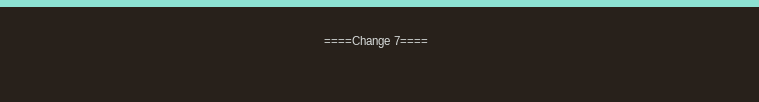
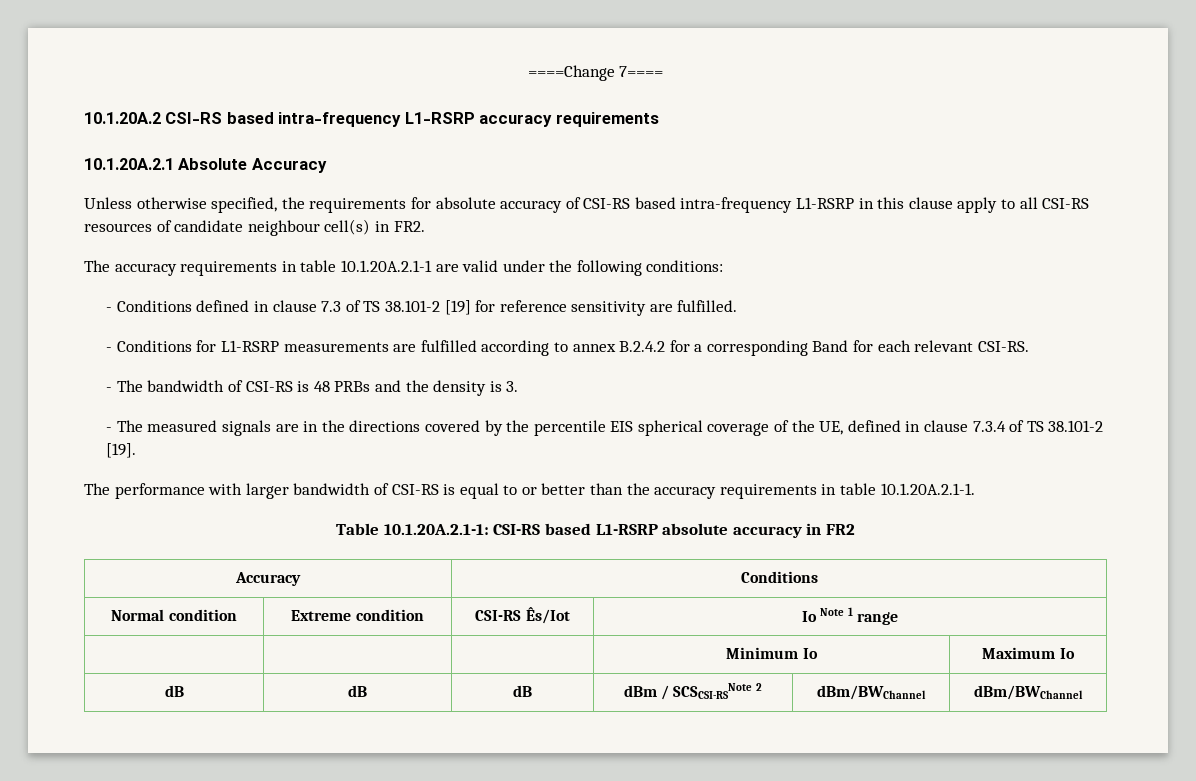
+ 10.1.20A.2 CSI-RS based intra-frequency L1-RSRP accuracy requirements
+ 10.1.20A.2.1 Absolute Accuracy
+ Unless otherwise specified, the requirements for absolute accuracy of CSI-RS based intra-frequency L1-RSRP in this clause apply to all CSI-RS resources of candidate neighbour cell(s) in FR2.
+ The accuracy requirements in table 10.1.20A.2.1-1 are valid under the following conditions:
+ - Conditions defined in clause 7.3 of TS 38.101-2 [19] for reference sensitivity are fulfilled.
+ - Conditions for L1-RSRP measurements are fulfilled according to annex B.2.4.2 for a corresponding Band for each relevant CSI-RS.
+ - The bandwidth of CSI-RS is 48 PRBs and the density is 3.
+ - The measured signals are in the directions covered by the percentile EIS spherical coverage of the UE, defined in clause 7.3.4 of TS 38.101-2 [19].
+ The performance with larger bandwidth of CSI-RS is equal to or better than the accuracy requirements in table 10.1.20A.2.1-1.
+ Table 10.1.20A.2.1-1: CSI-RS based L1-RSRP absolute accuracy in FR2
+ Accuracy | Conditions
+ Normal condition | Extreme condition | CSI-RS Ês/Iot | Io Note 1 range
+ | | | Minimum Io | Maximum Io
+ dB | dB | dB | dBm / SCSCSI-RSNote 2 | dBm/BWChannel | dBm/BWChannel

